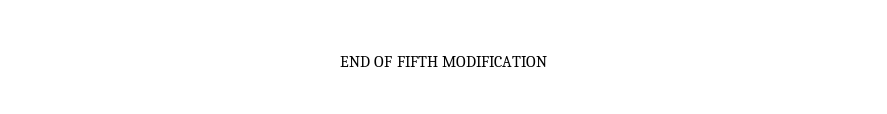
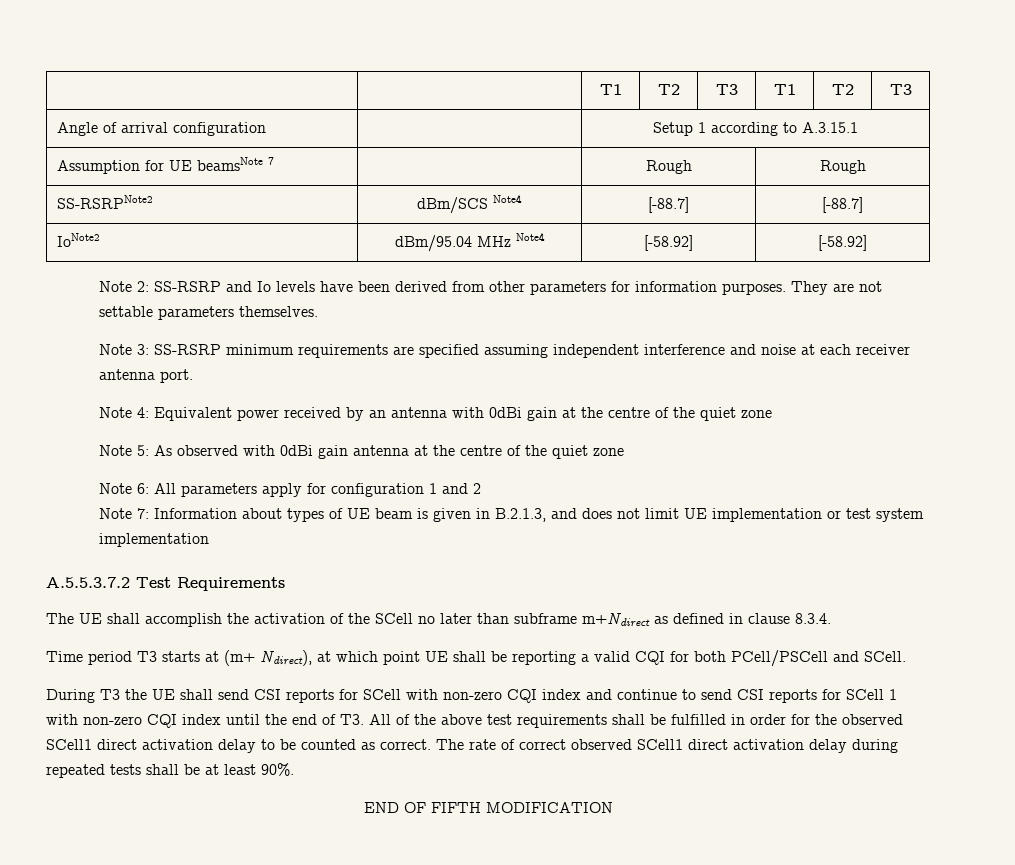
+ | | T1 | T2 | T3 | T1 | T2 | T3
+ Angle of arrival configuration | | Setup 1 according to A.3.15.1
+ Assumption for UE beamsNote 7 | | Rough | Rough
+ SS-RSRPNote2 | dBm/SCS Note4 | [-88.7] | [-88.7]
+ IoNote2 | dBm/95.04 MHz Note4 | [-58.92] | [-58.92]
+ Note 2: SS-RSRP and Io levels have been derived from other parameters for information purposes. They are not settable parameters themselves.
+ Note 3: SS-RSRP minimum requirements are specified assuming independent interference and noise at each receiver antenna port.
+ Note 4: Equivalent power received by an antenna with 0dBi gain at the centre of the quiet zone
+ Note 5: As observed with 0dBi gain antenna at the centre of the quiet zone
+ Note 6: All parameters apply for configuration 1 and 2
+ Note 7: Information about types of UE beam is given in B.2.1.3, and does not limit UE implementation or test system implementation
+ A.5.5.3.7.2 Test Requirements
+ The UE shall accomplish the activation of the SCell no later than subframe m+Ndirect as defined in clause 8.3.4.
+ Time period T3 starts at (m+ Ndirect), at which point UE shall be reporting a valid CQI for both PCell/PSCell and SCell.
+ During T3 the UE shall send CSI reports for SCell with non-zero CQI index and continue to send CSI reports for SCell 1 with non-zero CQI index until the end of T3. All of the above test requirements shall be fulfilled in order for the observed SCell1 direct activation delay to be counted as correct. The rate of correct observed SCell1 direct activation delay during repeated tests shall be at least 90%.

